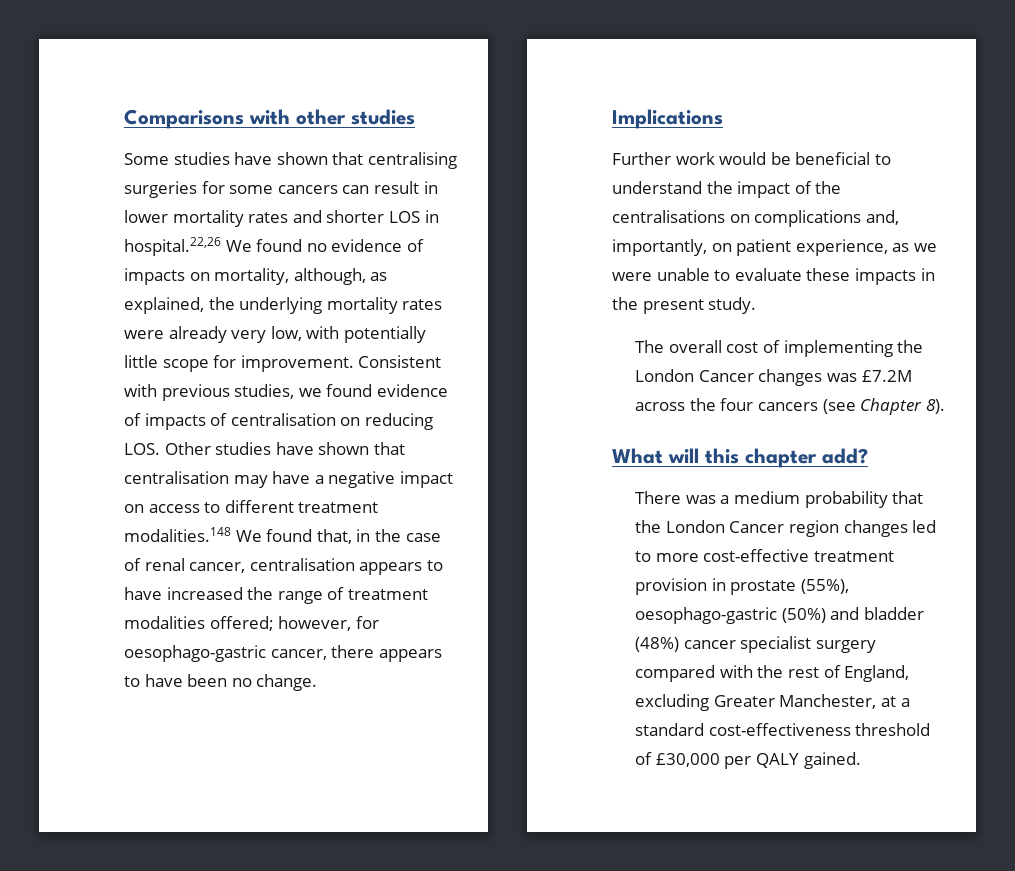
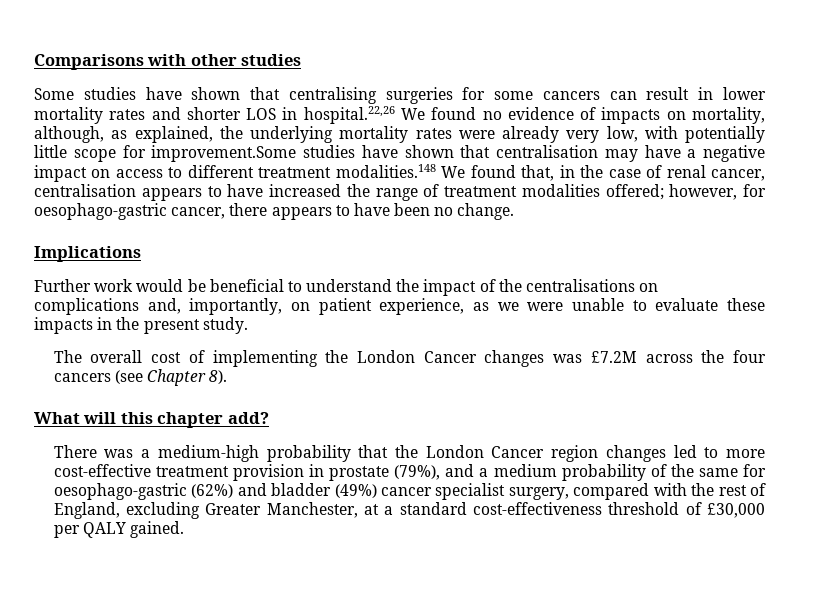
- Some studies have shown that centralising surgeries for some cancers can result in lower mortality rates and shorter LOS in hospital.22,26 We found no evidence of impacts on mortality, although, as explained, the underlying mortality rates were already very low, with potentially little scope for improvement. Consistent with previous studies, we found evidence of impacts of centralisation on reducing LOS. Other studies have shown that centralisation may have a negative impact on access to different treatment modalities.148 We found that, in the case of renal cancer, centralisation appears to have increased the range of treatment modalities offered;
+ Some studies have shown that centralising surgeries for some cancers can result in lower mortality rates and shorter LOS in hospital.22,26 We found no evidence of impacts on mortality, although, as explained, the underlying mortality rates were already very low, with potentially little scope for improvement.Some studies have shown that centralisation may have a negative impact on access to different treatment modalities.148 We found that, in the case of renal cancer, centralisation appears to have increased the range of treatment modalities offered;
- There was a medium probability that the London Cancer region changes led to more cost-effective treatment provision in prostate (55%), oesophago-gastric (50%) and bladder (48%) cancer specialist surgery compared with the rest of England, excluding Greater Manchester, at a standard cost-effectiveness threshold of £30,000 per QALY gained.
+ There was a medium-high probability that the London Cancer region changes led to more cost-effective treatment provision in prostate (79%), and a medium probability of the same for oesophago-gastric (62%) and bladder (49%) cancer specialist surgery, compared with the rest of England, excluding Greater Manchester, at a standard cost-effectiveness threshold of £30,000 per QALY gained.

